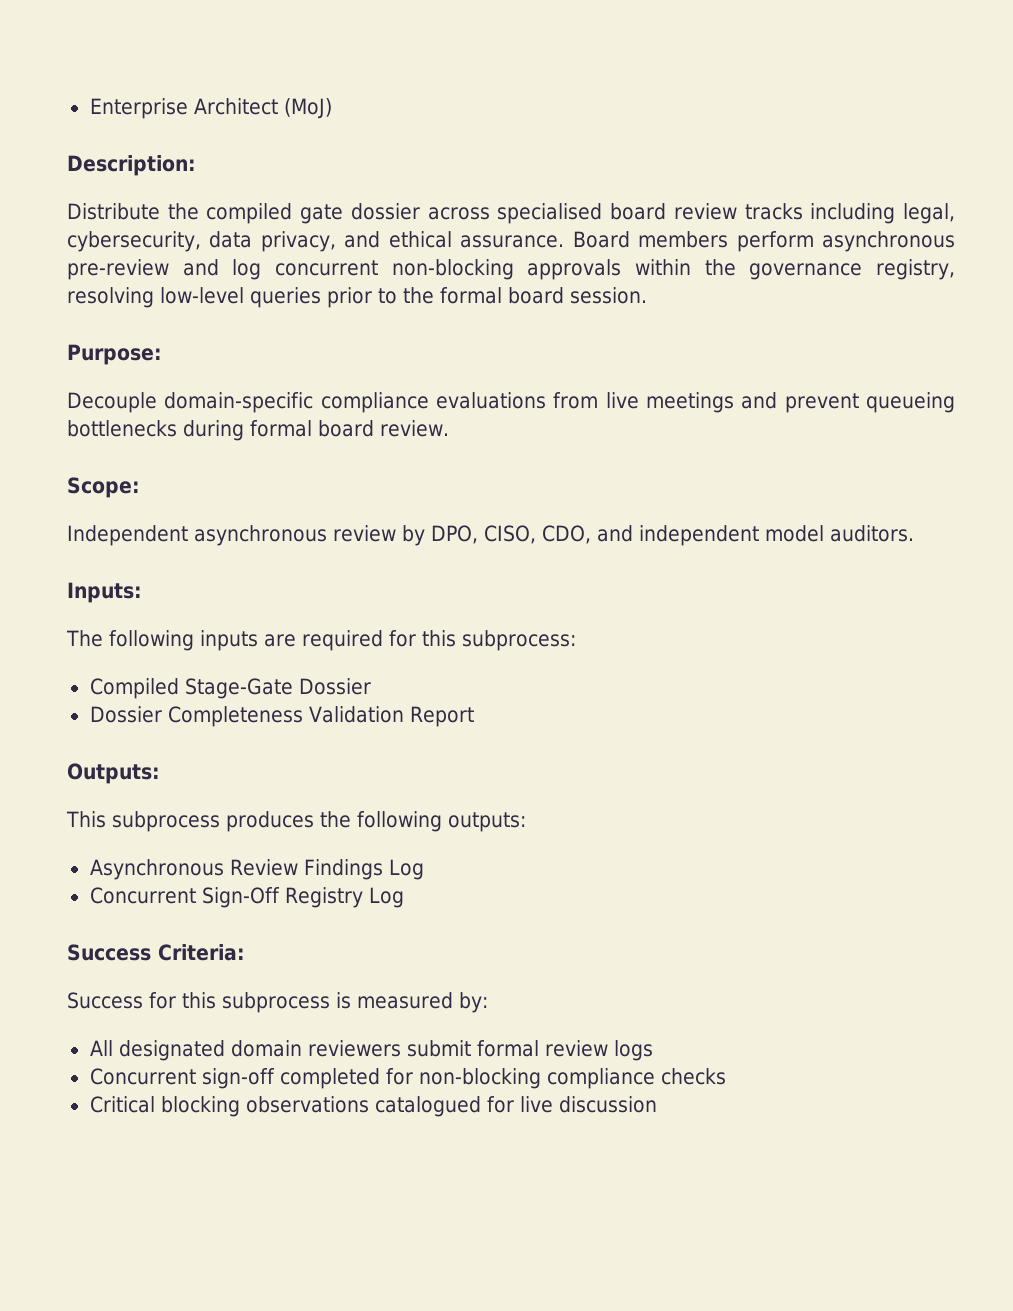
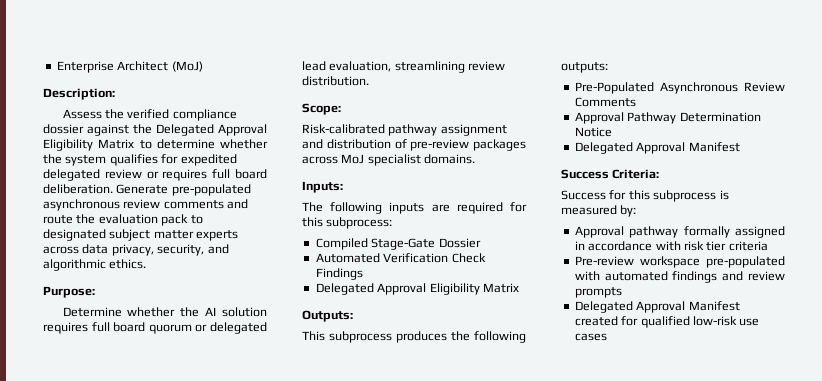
- Distribute the compiled gate dossier across specialised board review tracks including legal, cybersecurity, data privacy, and ethical assurance. Board members perform asynchronous pre-review and log concurrent non-blocking approvals within the governance registry, resolving low-level queries prior to the formal board session.
+ Assess the verified compliance dossier against the Delegated Approval Eligibility Matrix to determine whether the system qualifies for expedited delegated review or requires full board deliberation. Generate pre-populated asynchronous review comments and route the evaluation pack to designated subject matter experts across data privacy, security, and algorithmic ethics.
  Purpose:
- Decouple domain-specific compliance evaluations from live meetings and prevent queueing bottlenecks during formal board review.
+ Determine whether the AI solution requires full board quorum or delegated lead evaluation, streamlining review distribution.
  Scope:
- Independent asynchronous review by DPO, CISO, CDO, and independent model auditors.
+ Risk-calibrated pathway assignment and distribution of pre-review packages across MoJ specialist domains.
- Dossier Completeness Validation Report
+ Automated Verification Check Findings
+ Delegated Approval Eligibility Matrix
- Asynchronous Review Findings Log
- Concurrent Sign-Off Registry Log
+ Pre-Populated Asynchronous Review Comments
+ Approval Pathway Determination Notice
+ Delegated Approval Manifest
- All designated domain reviewers submit formal review logs
- Concurrent sign-off completed for non-blocking compliance checks
- Critical blocking observations catalogued for live discussion
+ Approval pathway formally assigned in accordance with risk tier criteria
+ Pre-review workspace pre-populated with automated findings and review prompts
+ Delegated Approval Manifest created for qualified low-risk use cases

